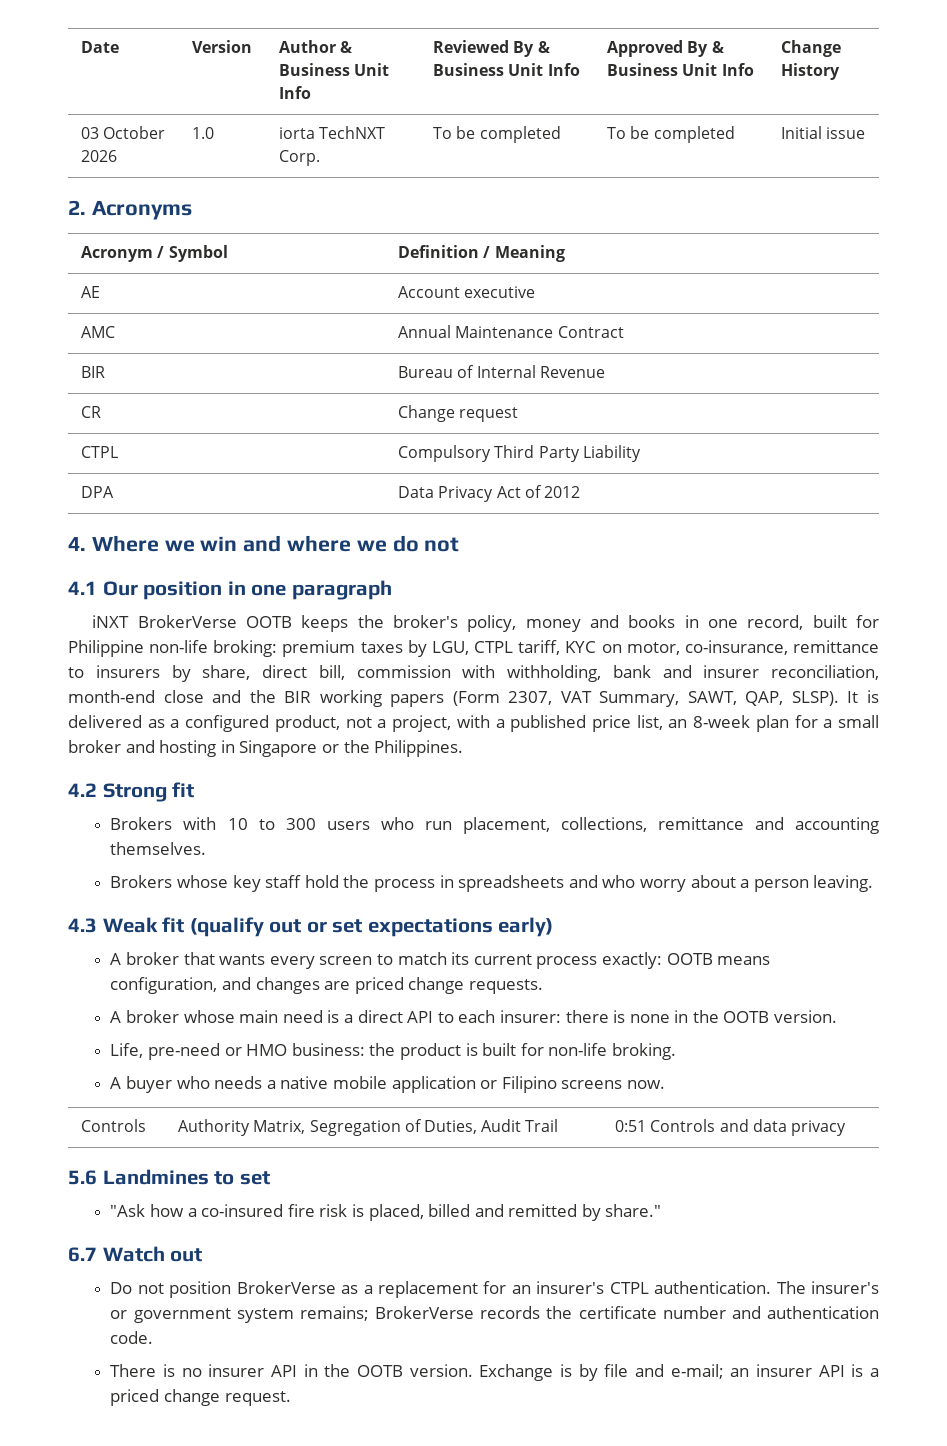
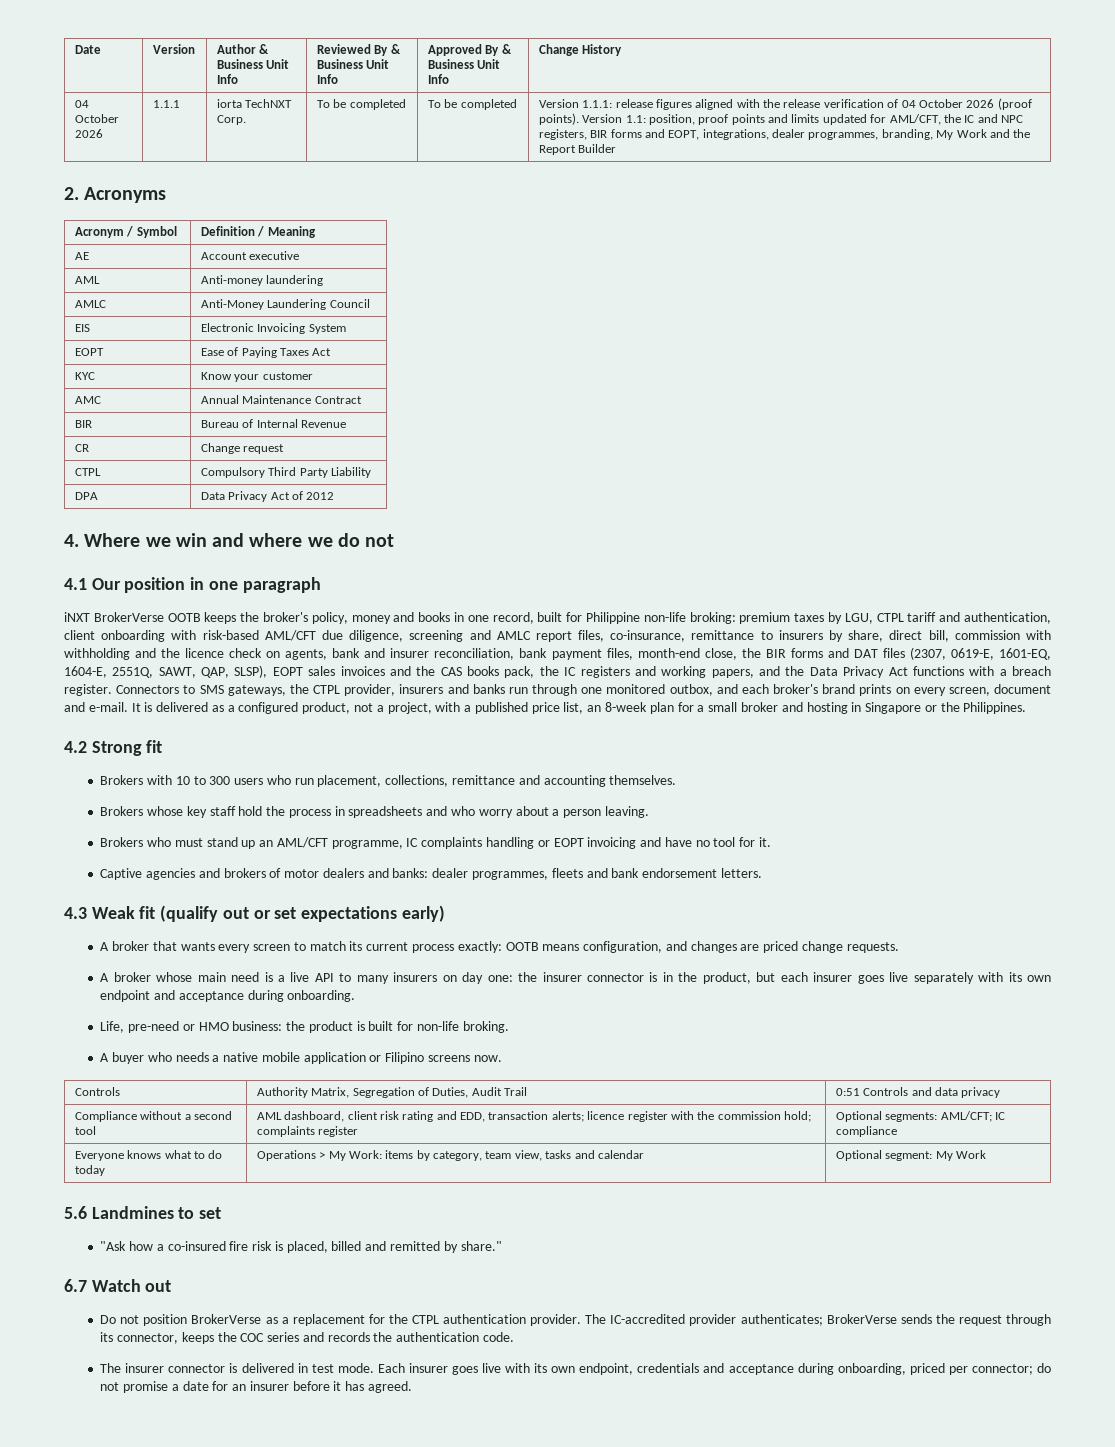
  Date | Version | Author & Business Unit Info | Reviewed By & Business Unit Info | Approved By & Business Unit Info | Change History
- 03 October 2026
+ 04 October 2026
- 1.0
+ 1.1.1
- Initial issue
+ Version 1.1.1: release figures aligned with the release verification of 04 October 2026 (proof points). Version 1.1: position, proof points and limits updated for AML/CFT, the IC and NPC registers, BIR forms and EOPT, integrations, dealer programmes, branding, My Work and the Report Builder
+ AML | Anti-money laundering
+ AMLC | Anti-Money Laundering Council
+ EIS | Electronic Invoicing System
+ EOPT | Ease of Paying Taxes Act
+ KYC | Know your customer
- iNXT BrokerVerse OOTB keeps the broker's policy, money and books in one record, built for Philippine non-life broking: premium taxes by LGU, CTPL tariff, KYC on motor, co-insurance, remittance to insurers by share, direct bill, commission with withholding, bank and insurer reconciliation, month-end close and the BIR working papers (Form 2307, VAT Summary, SAWT, QAP, SLSP).
+ iNXT BrokerVerse OOTB keeps the broker's policy, money and books in one record, built for Philippine non-life broking: premium taxes by LGU, CTPL tariff and authentication, client onboarding with risk-based AML/CFT due diligence, screening and AMLC report files, co-insurance, remittance to insurers by share, direct bill, commission with withholding and the licence check on agents, bank and insurer reconciliation, bank payment files, month-end close, the BIR forms and DAT files (2307, 0619-E, 1601-EQ, 1604-E, 2551Q, SAWT, QAP, SLSP), EOPT sales invoices and the CAS books pack, the IC registers and working papers, and the Data Privacy Act functions with a breach register. Connectors to SMS gateways, the CTPL provider, insurers and banks run through one monitored outbox, and each broker's brand prints on every screen, document and e-mail.
+ Brokers who must stand up an AML/CFT programme, IC complaints handling or EOPT invoicing and have no tool for it.
+ Captive agencies and brokers of motor dealers and banks: dealer programmes, fleets and bank endorsement letters.
- A broker whose main need is a direct API to each insurer: there is none in the OOTB version.
+ A broker whose main need is a live API to many insurers on day one: the insurer connector is in the product, but each insurer goes live separately with its own endpoint and acceptance during onboarding.
+ Compliance without a second tool | AML dashboard, client risk rating and EDD, transaction alerts; licence register with the commission hold; complaints register | Optional segments: AML/CFT; IC compliance
+ Everyone knows what to do today | Operations > My Work: items by category, team view, tasks and calendar | Optional segment: My Work
- Do not position BrokerVerse as a replacement for an insurer's CTPL authentication. The insurer's or government system remains; BrokerVerse records the certificate number and authentication code.
- There is no insurer API in the OOTB version. Exchange is by file and e-mail; an insurer API is a priced change request.
+ Do not position BrokerVerse as a replacement for the CTPL authentication provider. The IC-accredited provider authenticates; BrokerVerse sends the request through its connector, keeps the COC series and records the authentication code.
+ The insurer connector is delivered in test mode. Each insurer goes live with its own endpoint, credentials and acceptance during onboarding, priced per connector; do not promise a date for an insurer before it has agreed.

